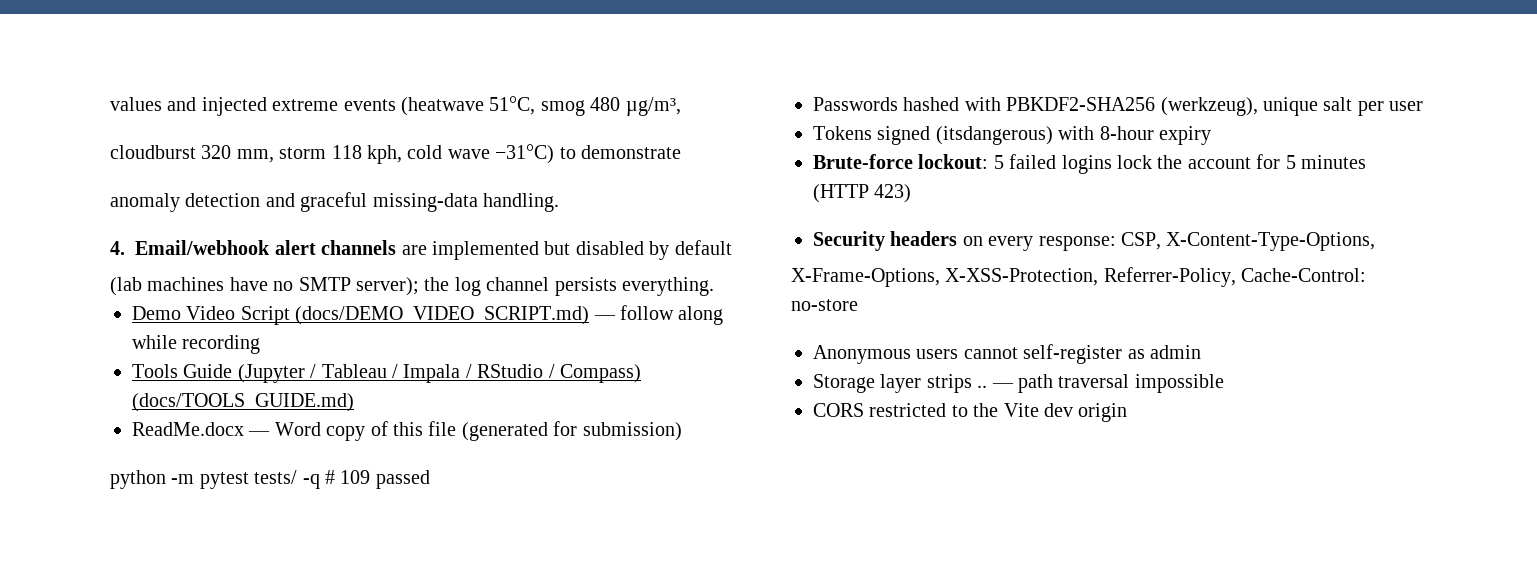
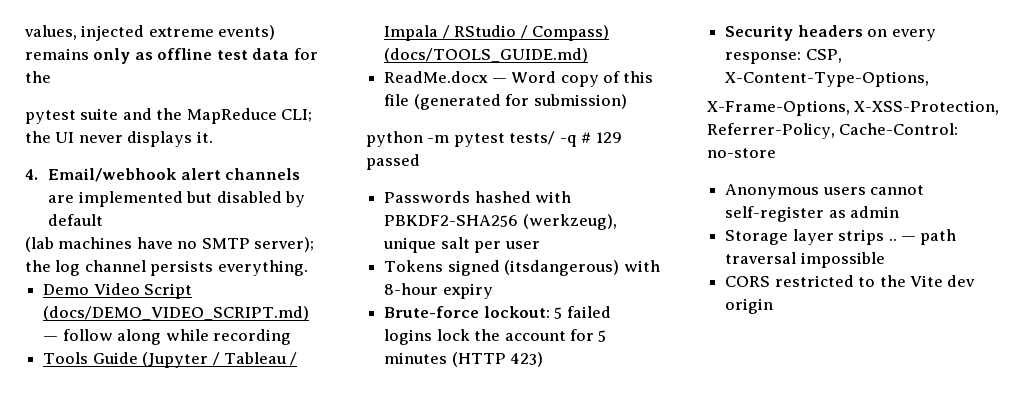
- values and injected extreme events (heatwave 51°C, smog 480 µg/m³,
- cloudburst 320 mm, storm 118 kph, cold wave −31°C) to demonstrate
- anomaly detection and graceful missing-data handling.
+ values, injected extreme events) remains only as offline test data for the
+ pytest suite and the MapReduce CLI; the UI never displays it.
- python -m pytest tests/ -q # 109 passed
+ python -m pytest tests/ -q # 129 passed

